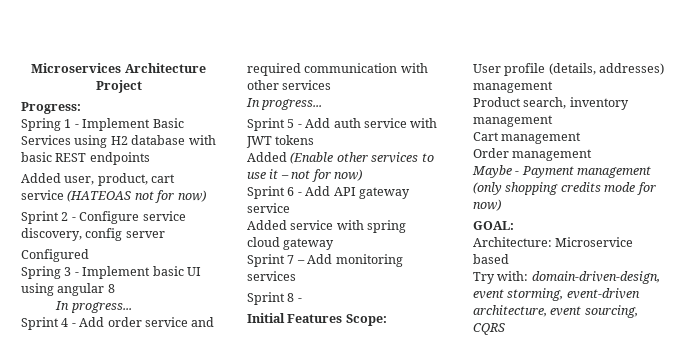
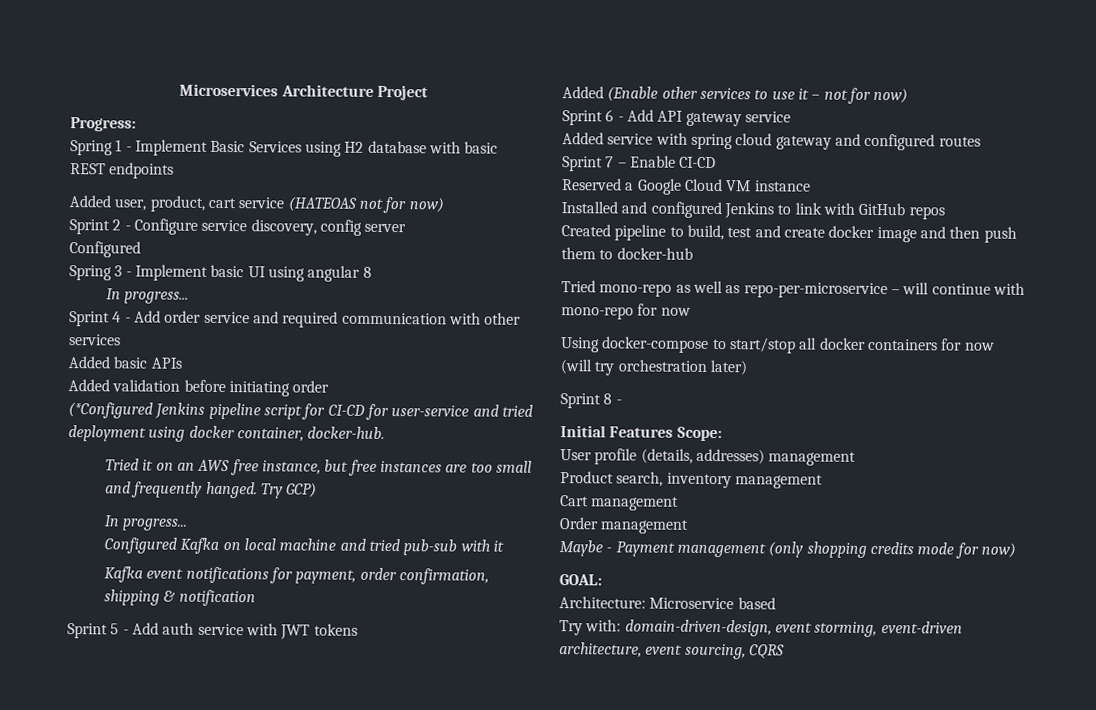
  Sprint 4 - Add order service and required communication with other services
+ Added basic APIs
+ Added validation before initiating order
+ (*Configured Jenkins pipeline script for CI-CD for user-service and tried deployment using docker container, docker-hub.
+ Tried it on an AWS free instance, but free instances are too small and frequently hanged. Try GCP)
  In progress...
+ Configured Kafka on local machine and tried pub-sub with it
+ Kafka event notifications for payment, order confirmation, shipping & notification
- Added service with spring cloud gateway
+ Added service with spring cloud gateway and configured routes
- Sprint 7 – Add monitoring services
+ Sprint 7 – Enable CI-CD
+ Reserved a Google Cloud VM instance
+ Installed and configured Jenkins to link with GitHub repos
+ Created pipeline to build, test and create docker image and then push them to docker-hub
+ Tried mono-repo as well as repo-per-microservice – will continue with mono-repo for now
+ Using docker-compose to start/stop all docker containers for now (will try orchestration later)

